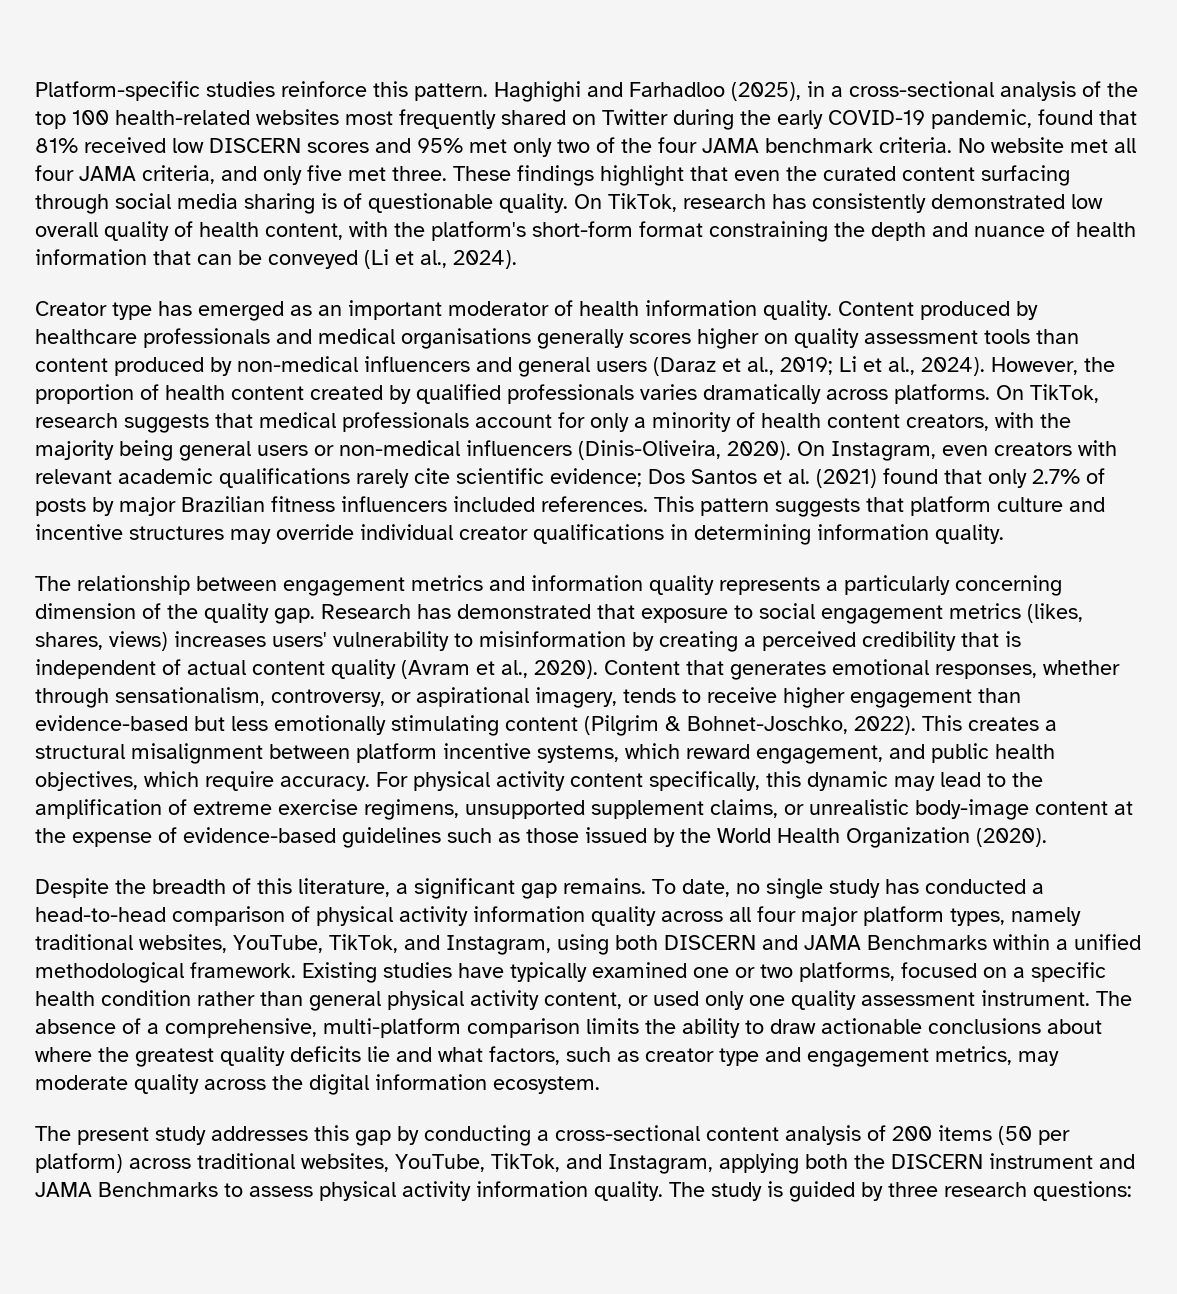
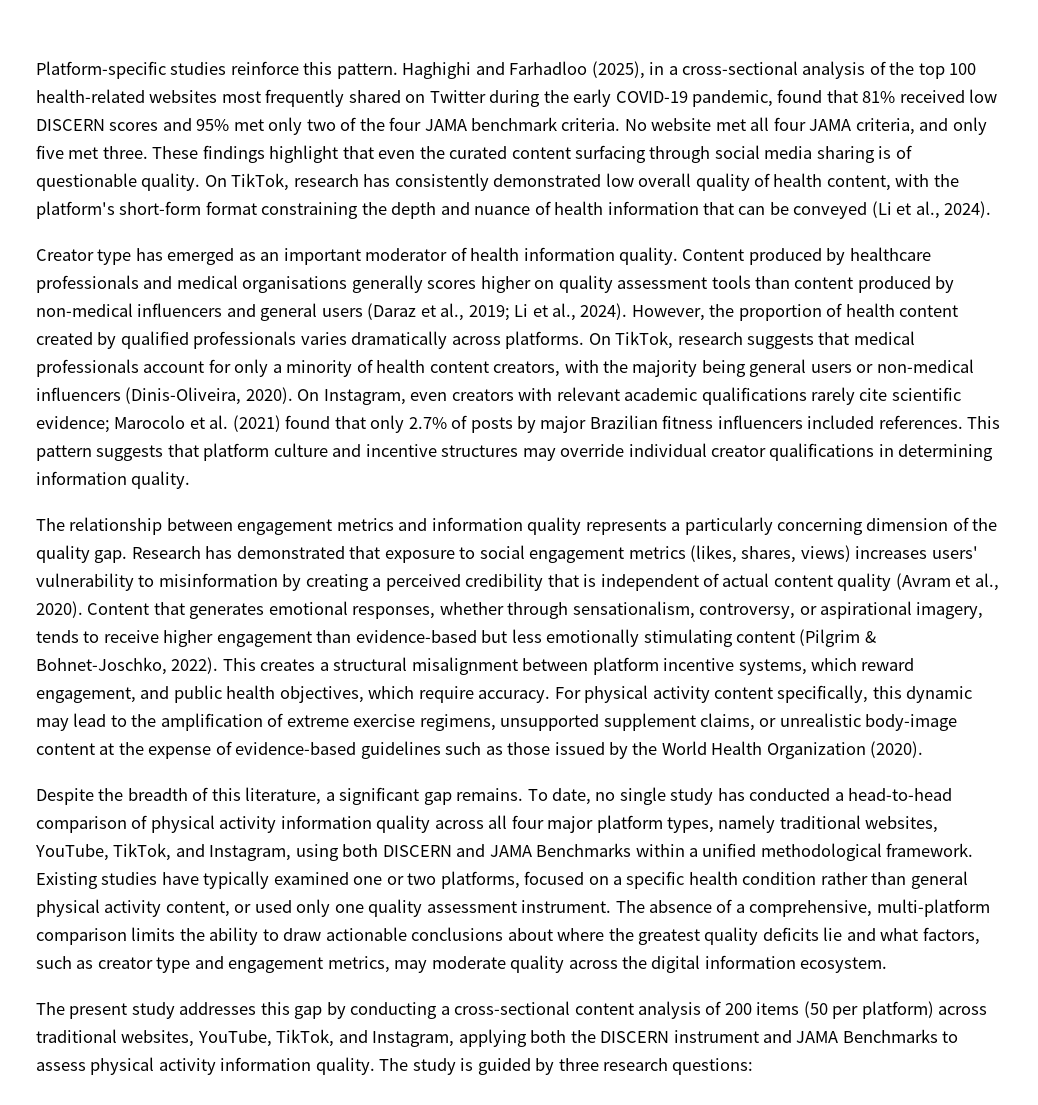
- On Instagram, even creators with relevant academic qualifications rarely cite scientific evidence; Dos Santos et al. (2021) found that only 2.7% of posts by major Brazilian fitness influencers included references.
+ On Instagram, even creators with relevant academic qualifications rarely cite scientific evidence; Marocolo et al. (2021) found that only 2.7% of posts by major Brazilian fitness influencers included references.

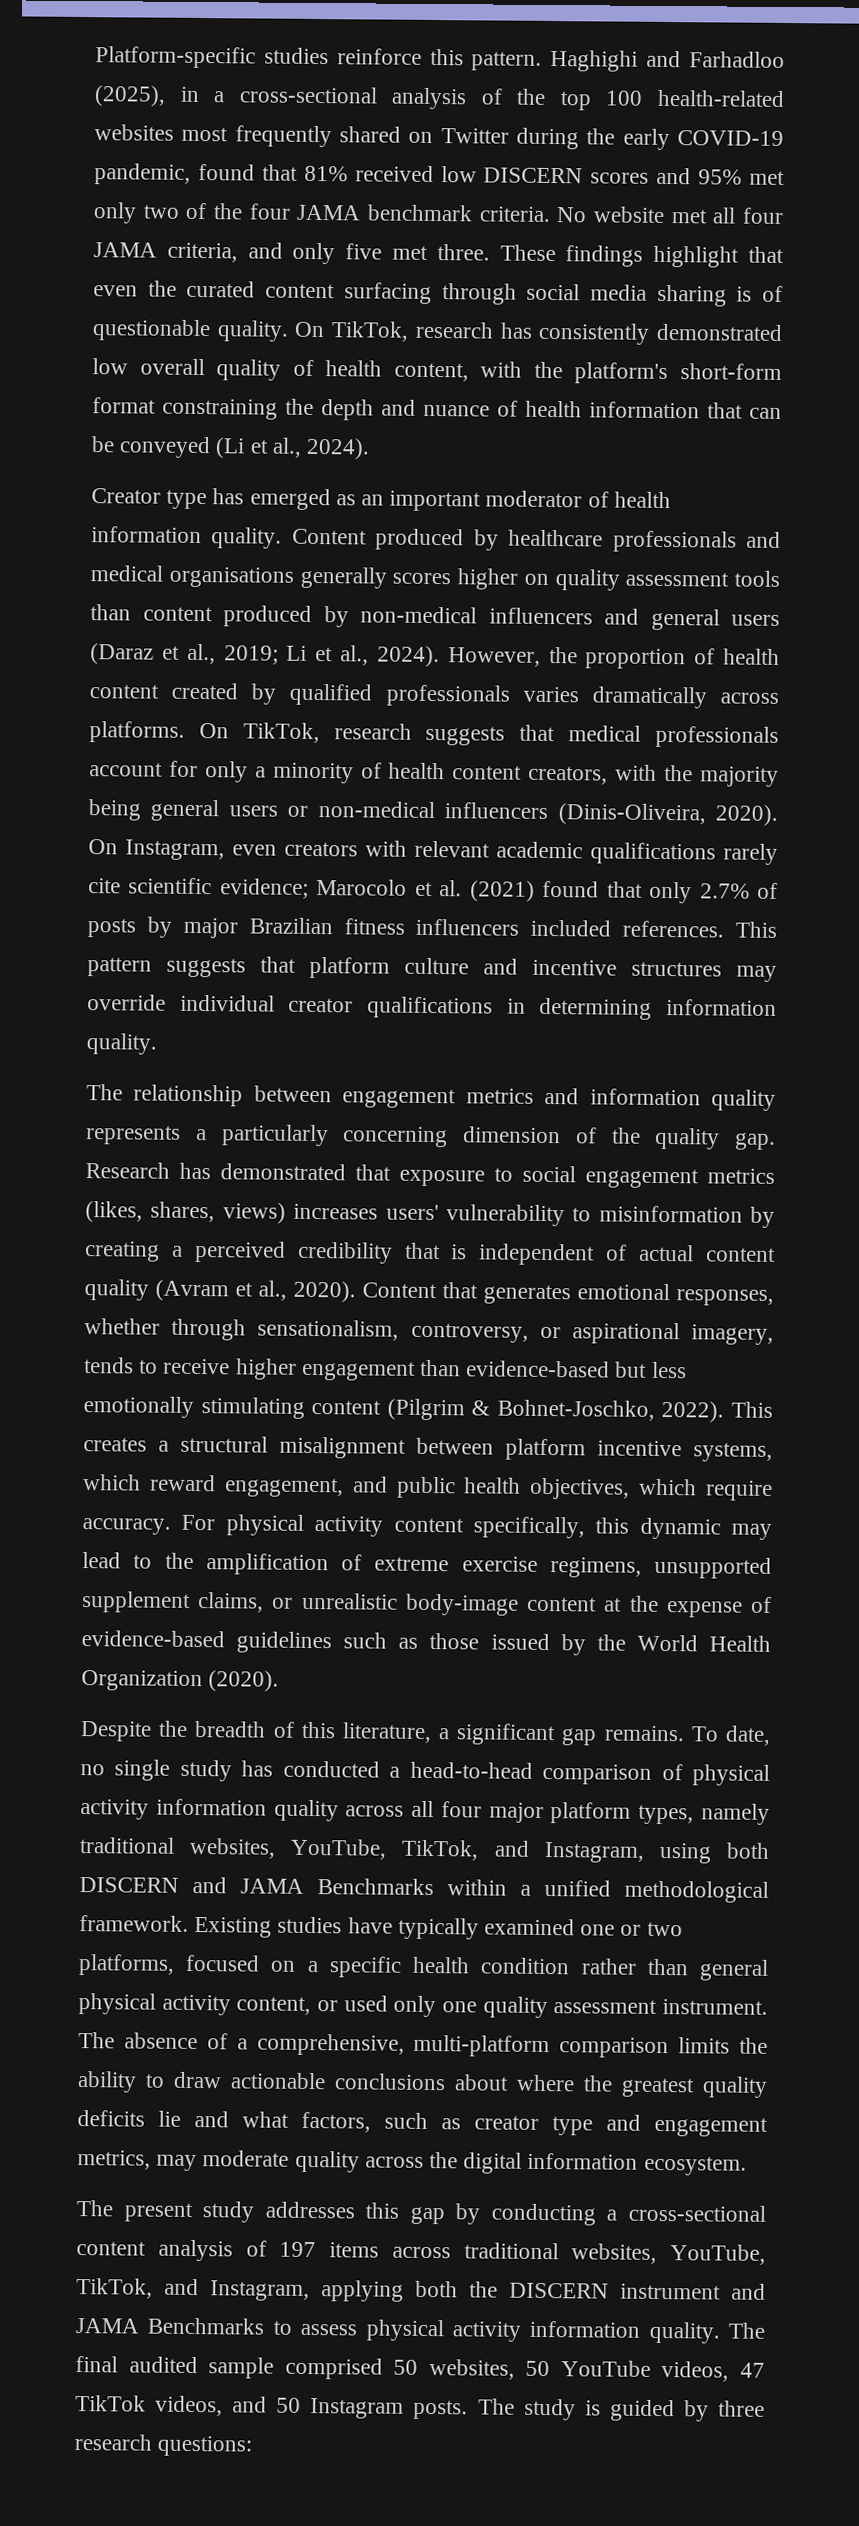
- The present study addresses this gap by conducting a cross-sectional content analysis of 200 items (50 per platform) across traditional websites, YouTube, TikTok, and Instagram, applying both the DISCERN instrument and JAMA Benchmarks to assess physical activity information quality.
+ The present study addresses this gap by conducting a cross-sectional content analysis of 197 items across traditional websites, YouTube, TikTok, and Instagram, applying both the DISCERN instrument and JAMA Benchmarks to assess physical activity information quality.
- The study is guided by three research questions:
+ The final audited sample comprised 50 websites, 50 YouTube videos, 47 TikTok videos, and 50 Instagram posts. The study is guided by three research questions:

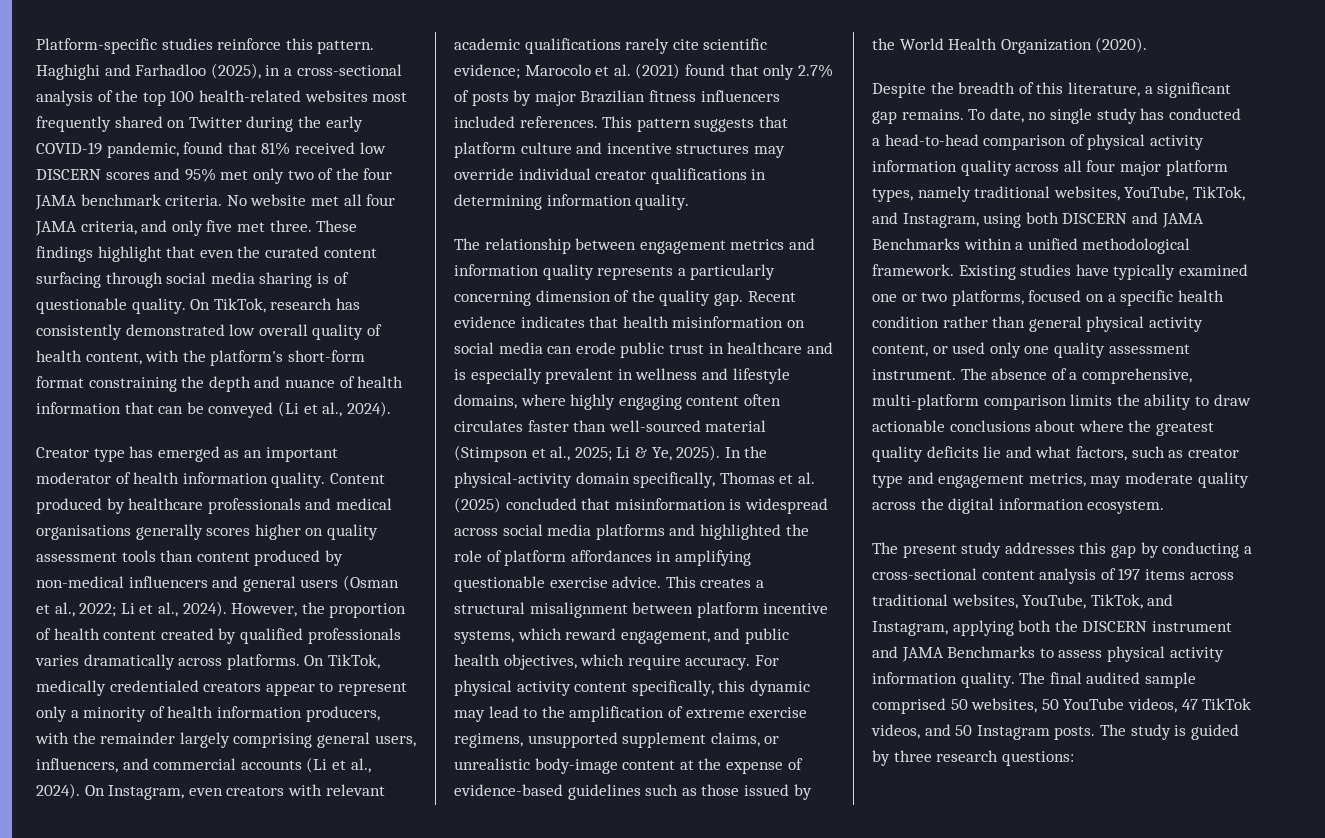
- Content produced by healthcare professionals and medical organisations generally scores higher on quality assessment tools than content produced by non-medical influencers and general users (Daraz et al., 2019; Li et al., 2024).
+ Content produced by healthcare professionals and medical organisations generally scores higher on quality assessment tools than content produced by non-medical influencers and general users (Osman et al., 2022; Li et al., 2024).
- On TikTok, research suggests that medical professionals account for only a minority of health content creators, with the majority being general users or non-medical influencers (Dinis-Oliveira, 2020).
+ On TikTok, medically credentialed creators appear to represent only a minority of health information producers, with the remainder largely comprising general users, influencers, and commercial accounts (Li et al., 2024).
- Research has demonstrated that exposure to social engagement metrics (likes, shares, views) increases users' vulnerability to misinformation by creating a perceived credibility that is independent of actual content quality (Avram et al., 2020). Content that generates emotional responses, whether through sensationalism, controversy, or aspirational imagery, tends to receive higher engagement than evidence-based but less emotionally stimulating content (Pilgrim & Bohnet-Joschko, 2022).
+ Recent evidence indicates that health misinformation on social media can erode public trust in healthcare and is especially prevalent in wellness and lifestyle domains, where highly engaging content often circulates faster than well-sourced material (Stimpson et al., 2025; Li & Ye, 2025). In the physical-activity domain specifically, Thomas et al. (2025) concluded that misinformation is widespread across social media platforms and highlighted the role of platform affordances in amplifying questionable exercise advice.

